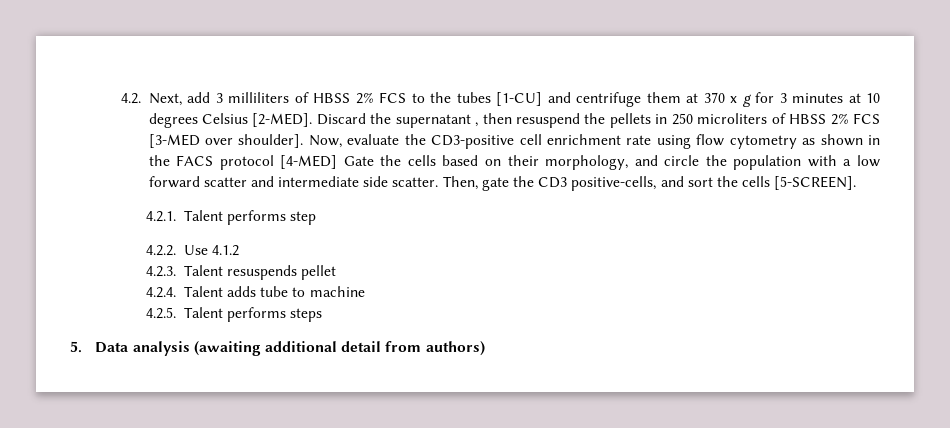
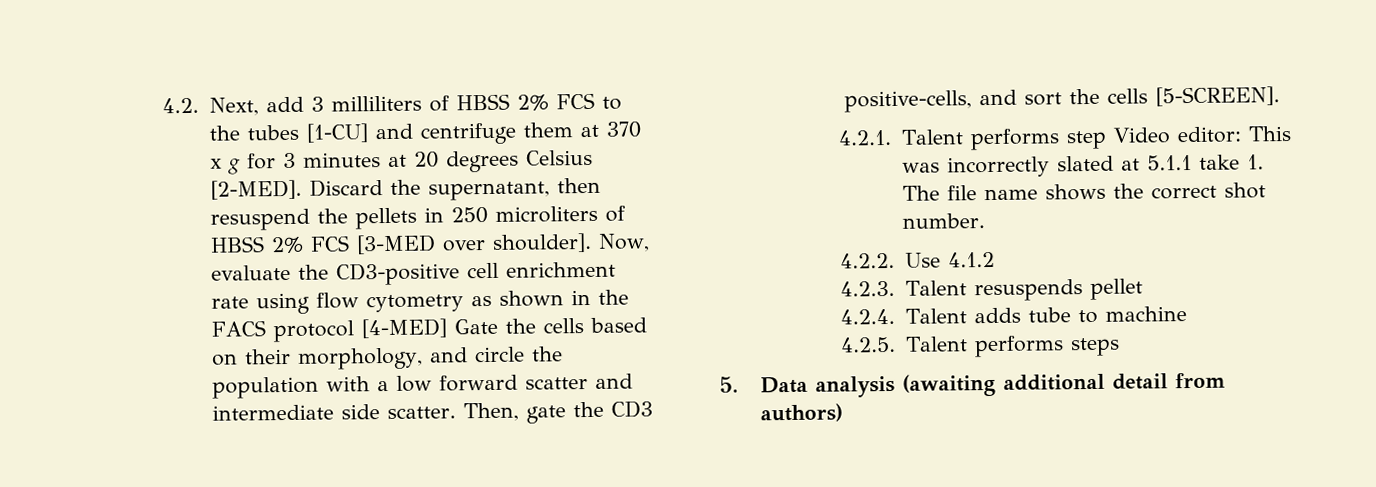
- 4.2. Next, add 3 milliliters of HBSS 2% FCS to the tubes [1-CU] and centrifuge them at 370 x g for 3 minutes at 10 degrees Celsius [2-MED].
+ 4.2. Next, add 3 milliliters of HBSS 2% FCS to the tubes [1-CU] and centrifuge them at 370 x g for 3 minutes at 20 degrees Celsius [2-MED].
- Discard the supernatant , then resuspend the pellets in 250 microliters of HBSS 2% FCS [3-MED over shoulder].
+ Discard the supernatant, then resuspend the pellets in 250 microliters of HBSS 2% FCS [3-MED over shoulder].
- 4.2.1. Talent performs step
+ 4.2.1. Talent performs step Video editor: This was incorrectly slated at 5.1.1 take 1. The file name shows the correct shot number.

